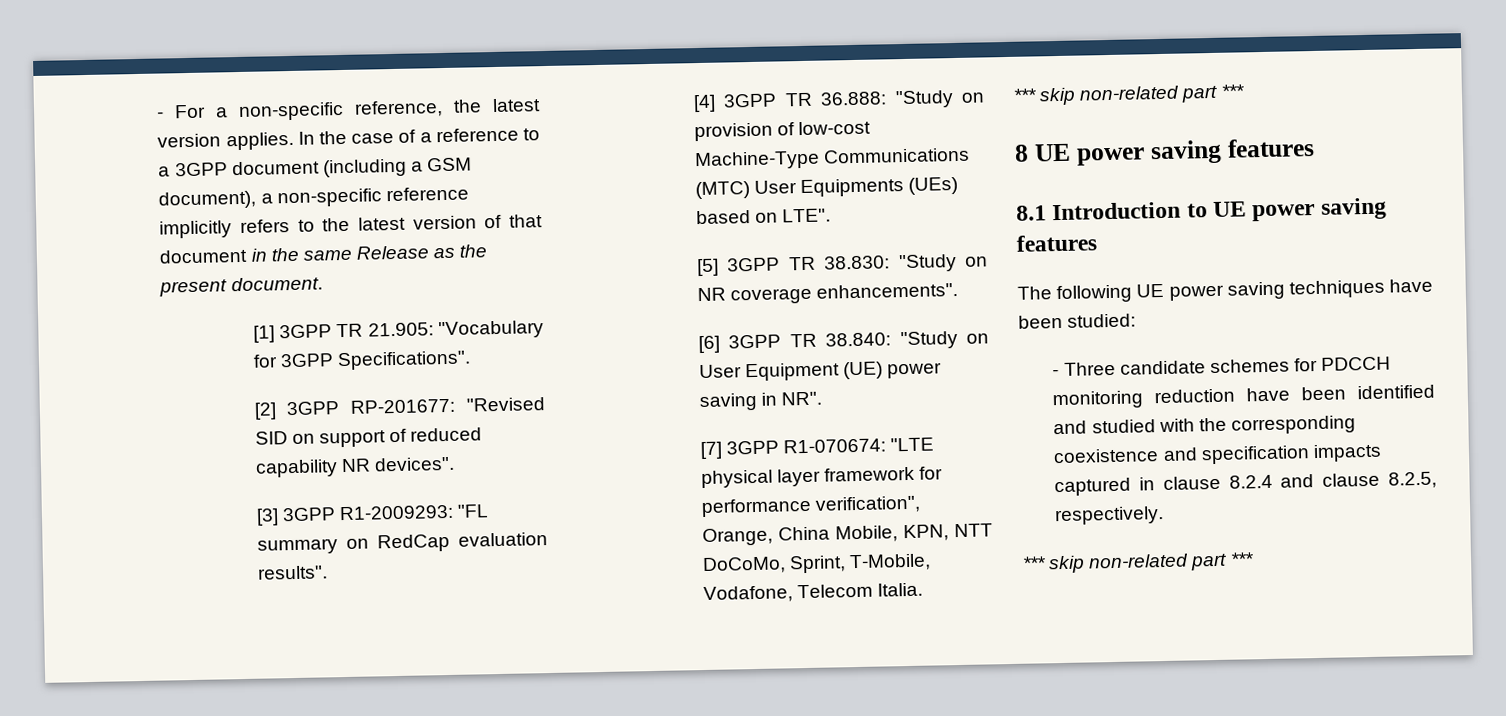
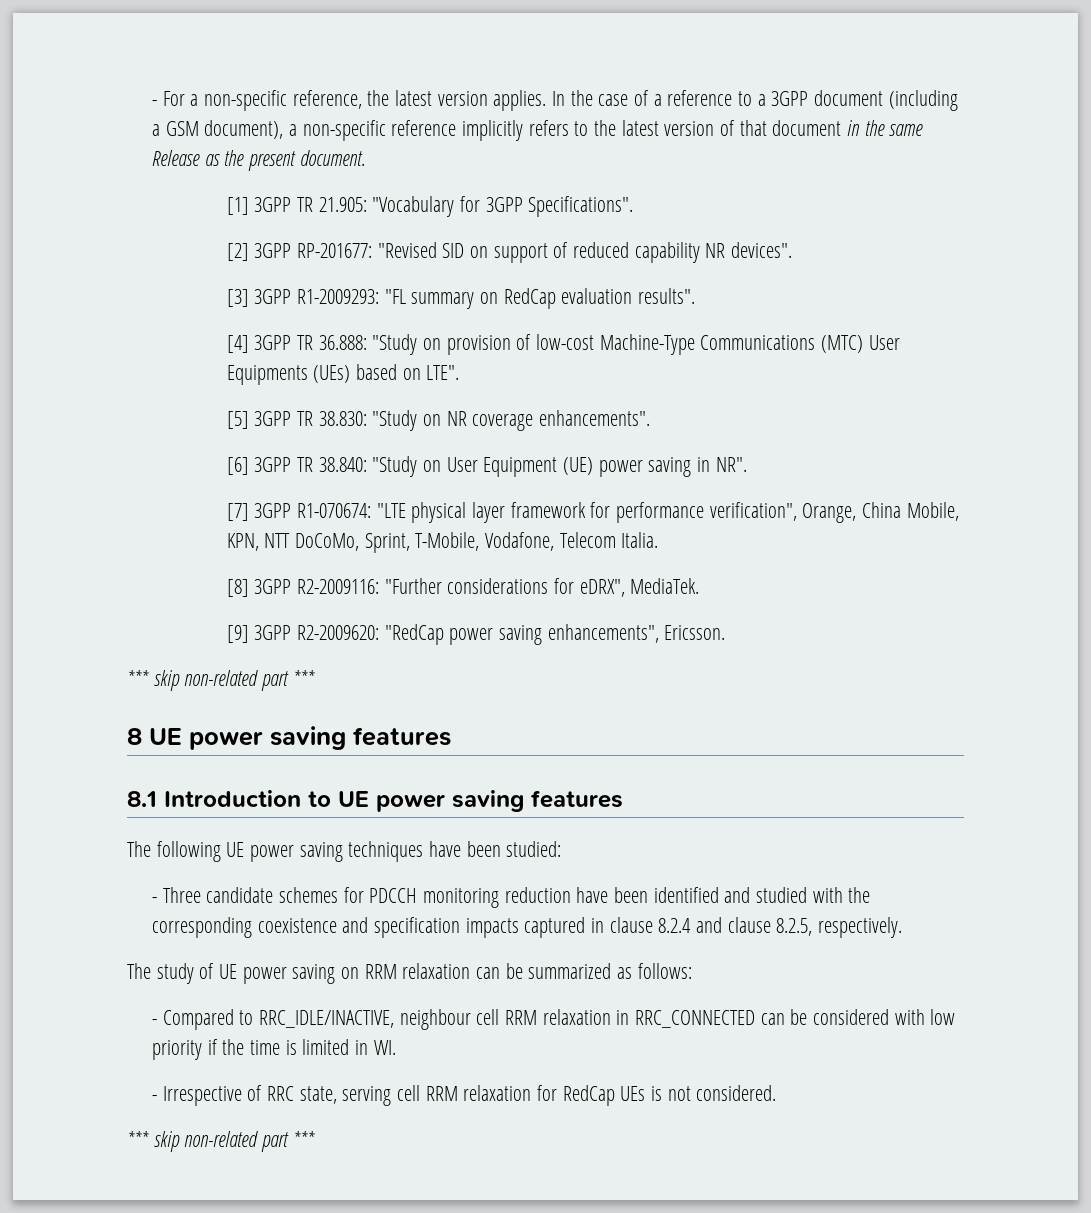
+ [8] 3GPP R2-2009116: "Further considerations for eDRX", MediaTek.
+ [9] 3GPP R2-2009620: "RedCap power saving enhancements", Ericsson.
+ The study of UE power saving on RRM relaxation can be summarized as follows:
+ - Compared to RRC_IDLE/INACTIVE, neighbour cell RRM relaxation in RRC_CONNECTED can be considered with low priority if the time is limited in WI.
+ - Irrespective of RRC state, serving cell RRM relaxation for RedCap UEs is not considered.

